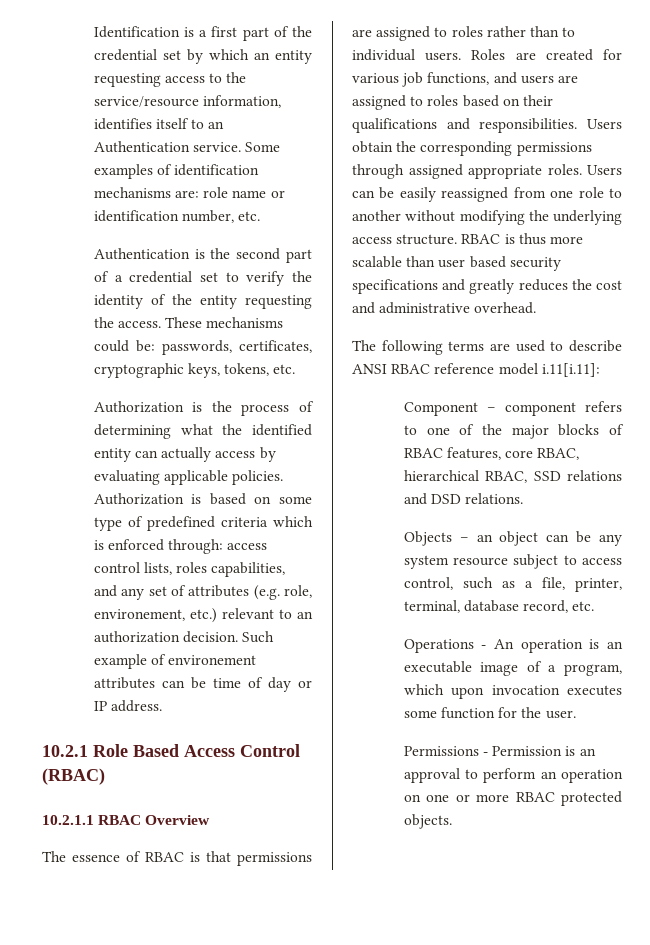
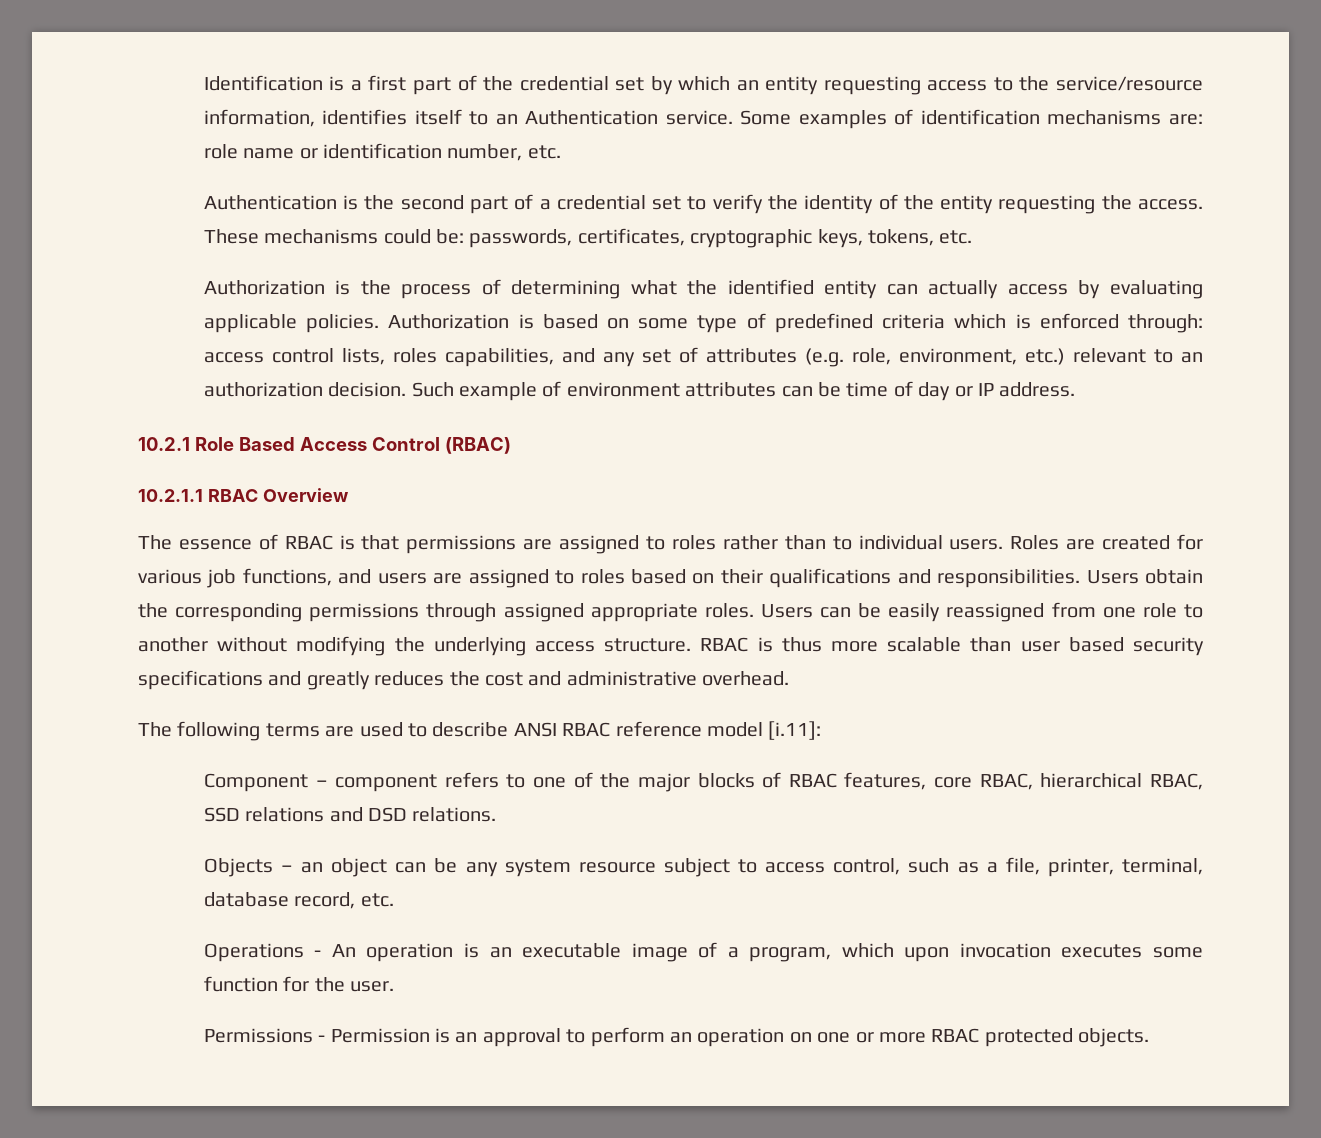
- Authorization is based on some type of predefined criteria which is enforced through: access control lists, roles capabilities, and any set of attributes (e.g. role, environement, etc.) relevant to an authorization decision.
+ Authorization is based on some type of predefined criteria which is enforced through: access control lists, roles capabilities, and any set of attributes (e.g. role, environment, etc.) relevant to an authorization decision.
- Such example of environement attributes can be time of day or IP address.
+ Such example of environment attributes can be time of day or IP address.
- The following terms are used to describe ANSI RBAC reference model i.11[i.11]:
+ The following terms are used to describe ANSI RBAC reference model [i.11]:

